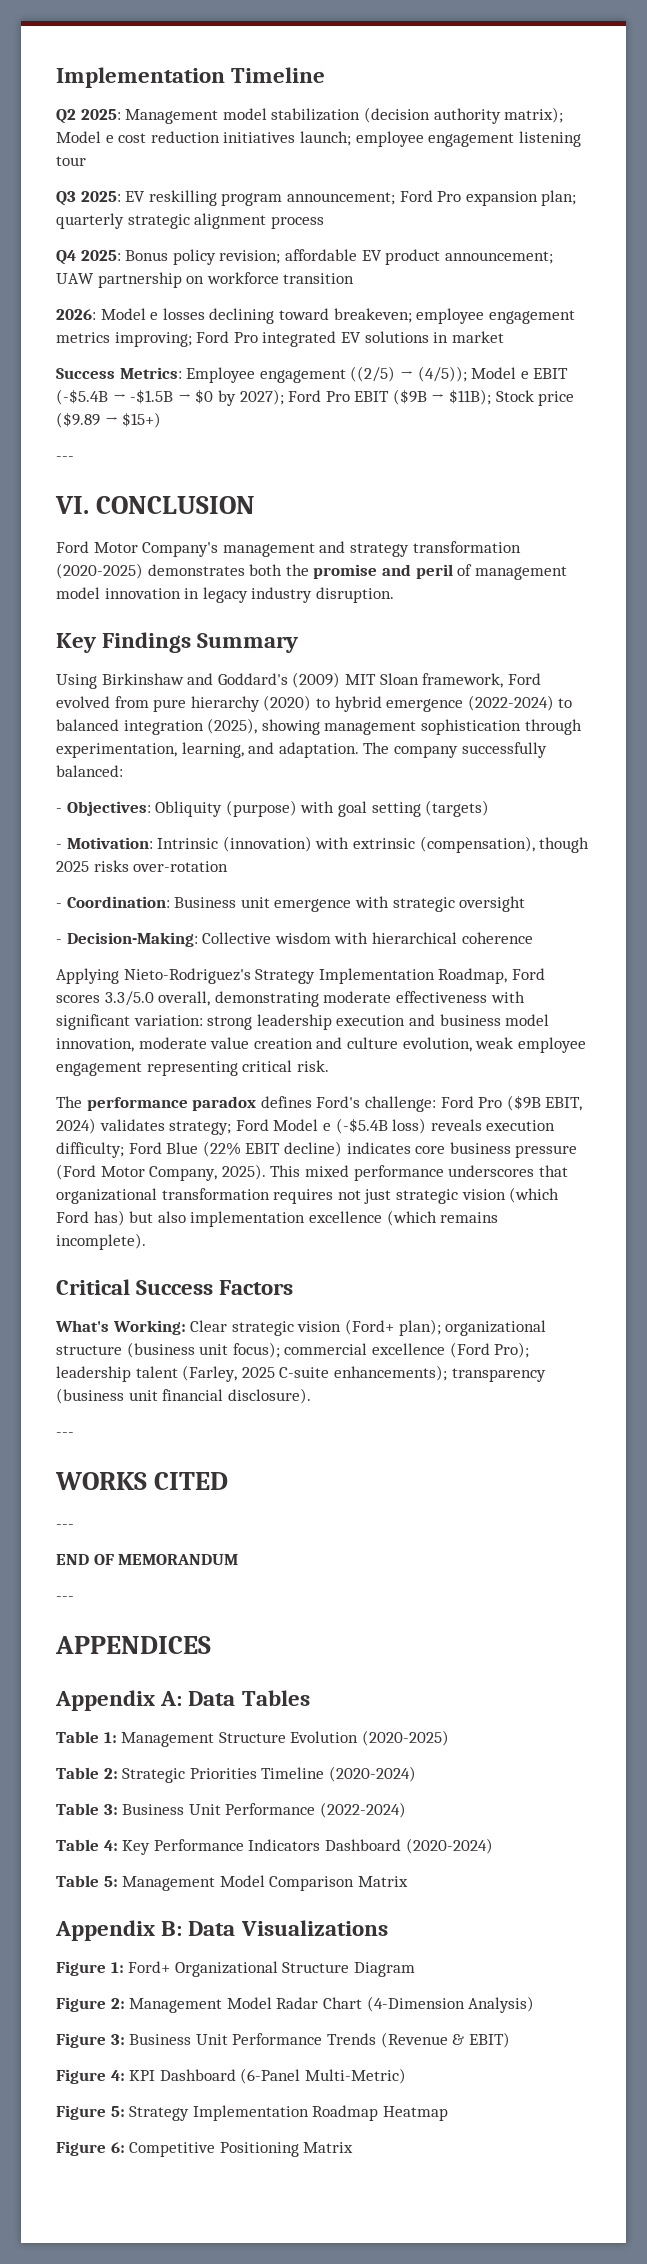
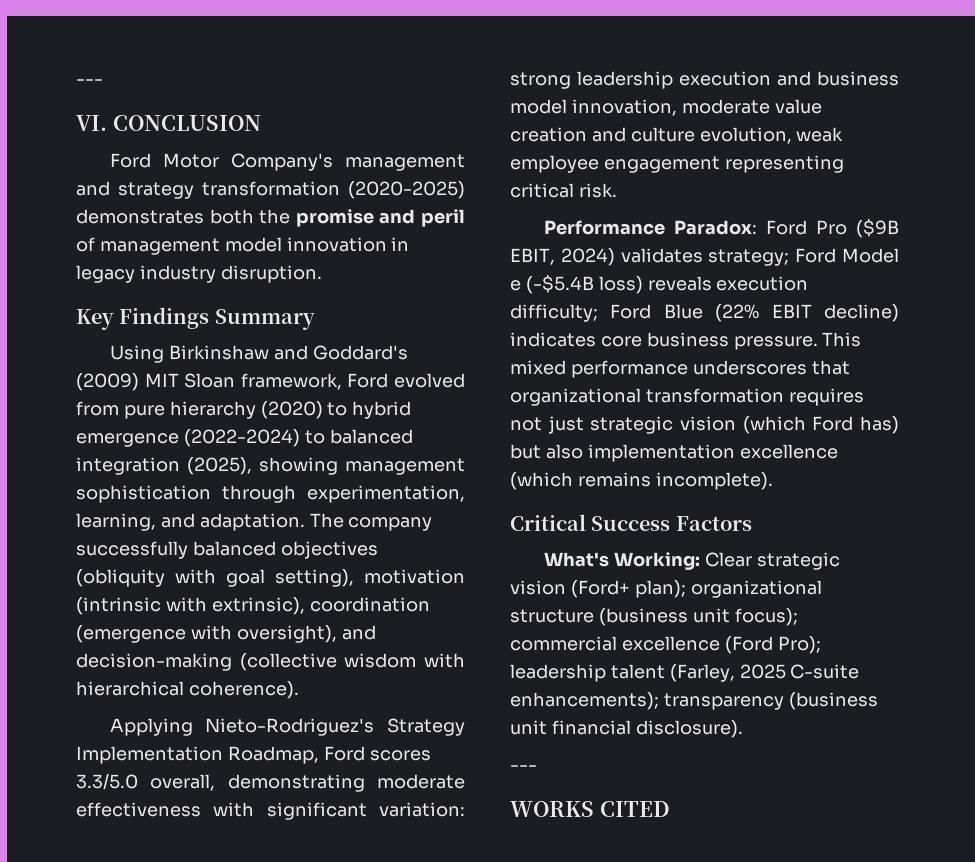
- Implementation Timeline
- Q2 2025: Management model stabilization (decision authority matrix); Model e cost reduction initiatives launch; employee engagement listening tour
- Q3 2025: EV reskilling program announcement; Ford Pro expansion plan; quarterly strategic alignment process
- Q4 2025: Bonus policy revision; affordable EV product announcement; UAW partnership on workforce transition
- 2026: Model e losses declining toward breakeven; employee engagement metrics improving; Ford Pro integrated EV solutions in market
- Success Metrics: Employee engagement ((2/5) → (4/5)); Model e EBIT (-$5.4B → -$1.5B → $0 by 2027); Ford Pro EBIT ($9B → $11B); Stock price ($9.89 → $15+)
- The company successfully balanced:
- - Objectives: Obliquity (purpose) with goal setting (targets)
- - Motivation: Intrinsic (innovation) with extrinsic (compensation), though 2025 risks over-rotation
- - Coordination: Business unit emergence with strategic oversight
- - Decision-Making: Collective wisdom with hierarchical coherence
+ The company successfully balanced objectives (obliquity with goal setting), motivation (intrinsic with extrinsic), coordination (emergence with oversight), and decision-making (collective wisdom with hierarchical coherence).
- The performance paradox defines Ford's challenge: Ford Pro ($9B EBIT, 2024) validates strategy; Ford Model e (-$5.4B loss) reveals execution difficulty; Ford Blue (22% EBIT decline) indicates core business pressure (Ford Motor Company, 2025).
+ Performance Paradox: Ford Pro ($9B EBIT, 2024) validates strategy; Ford Model e (-$5.4B loss) reveals execution difficulty; Ford Blue (22% EBIT decline) indicates core business pressure.
  WORKS CITED
- ---
- END OF MEMORANDUM
- ---
- APPENDICES
- Appendix A: Data Tables
- Table 1: Management Structure Evolution (2020-2025)
- Table 2: Strategic Priorities Timeline (2020-2024)
- Table 3: Business Unit Performance (2022-2024)
- Table 4: Key Performance Indicators Dashboard (2020-2024)
- Table 5: Management Model Comparison Matrix
- Appendix B: Data Visualizations
- Figure 1: Ford+ Organizational Structure Diagram
- Figure 2: Management Model Radar Chart (4-Dimension Analysis)
- Figure 3: Business Unit Performance Trends (Revenue & EBIT)
- Figure 4: KPI Dashboard (6-Panel Multi-Metric)
- Figure 5: Strategy Implementation Roadmap Heatmap
- Figure 6: Competitive Positioning Matrix

